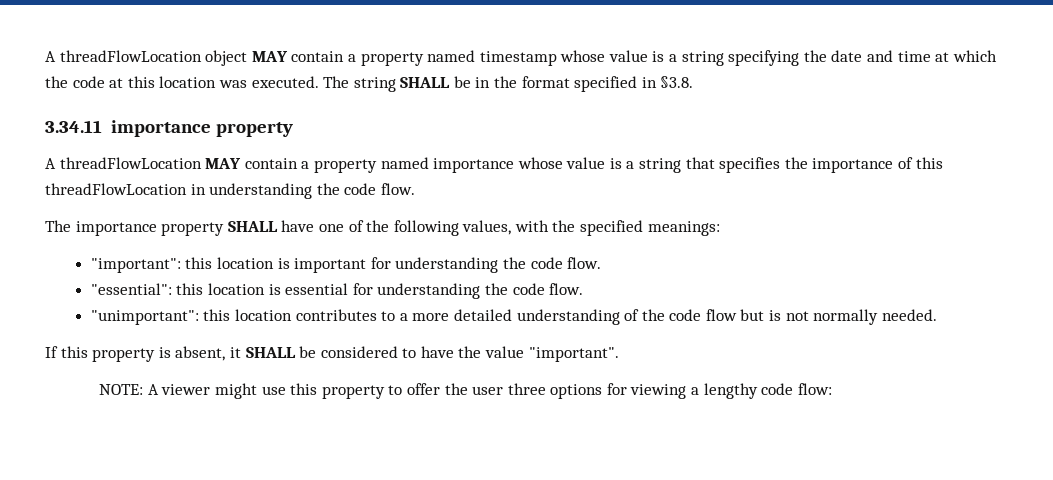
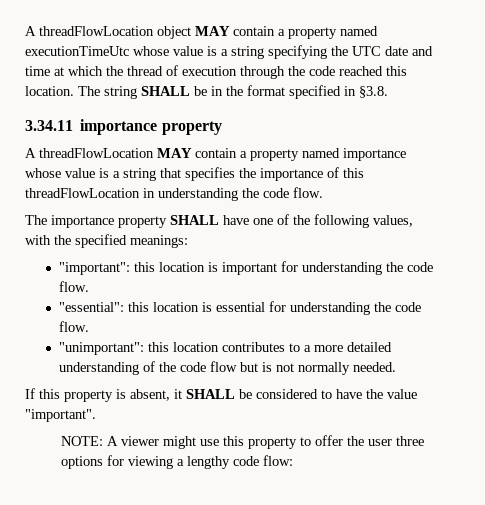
- A threadFlowLocation object MAY contain a property named timestamp whose value is a string specifying the date and time at which the code at this location was executed.
+ A threadFlowLocation object MAY contain a property named executionTimeUtc whose value is a string specifying the UTC date and time at which the thread of execution through the code reached this location.

